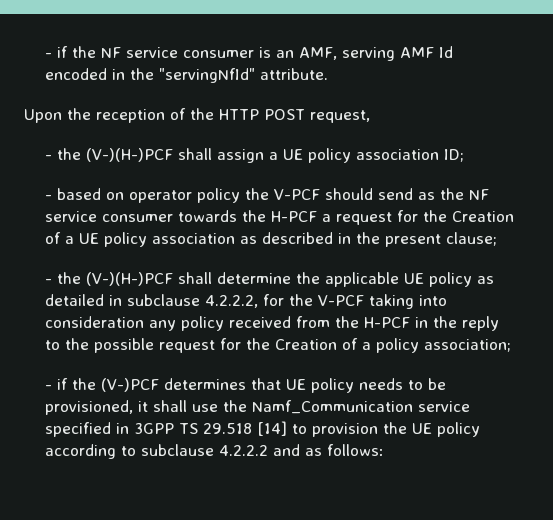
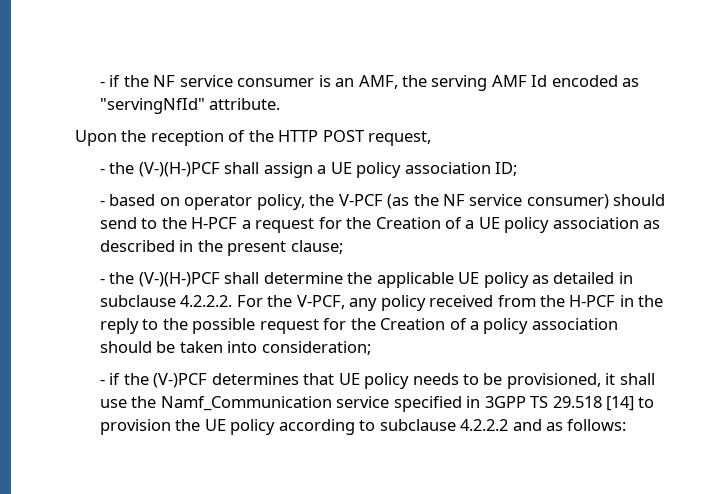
- - if the NF service consumer is an AMF, serving AMF Id encoded in the "servingNfId" attribute.
+ - if the NF service consumer is an AMF, the serving AMF Id encoded as "servingNfId" attribute.
- - based on operator policy the V-PCF should send as the NF service consumer towards the H-PCF a request for the Creation of a UE policy association as described in the present clause;
+ - based on operator policy, the V-PCF (as the NF service consumer) should send to the H-PCF a request for the Creation of a UE policy association as described in the present clause;
- - the (V-)(H-)PCF shall determine the applicable UE policy as detailed in subclause 4.2.2.2, for the V-PCF taking into consideration any policy received from the H-PCF in the reply to the possible request for the Creation of a policy association;
+ - the (V-)(H-)PCF shall determine the applicable UE policy as detailed in subclause 4.2.2.2. For the V-PCF, any policy received from the H-PCF in the reply to the possible request for the Creation of a policy association should be taken into consideration;

